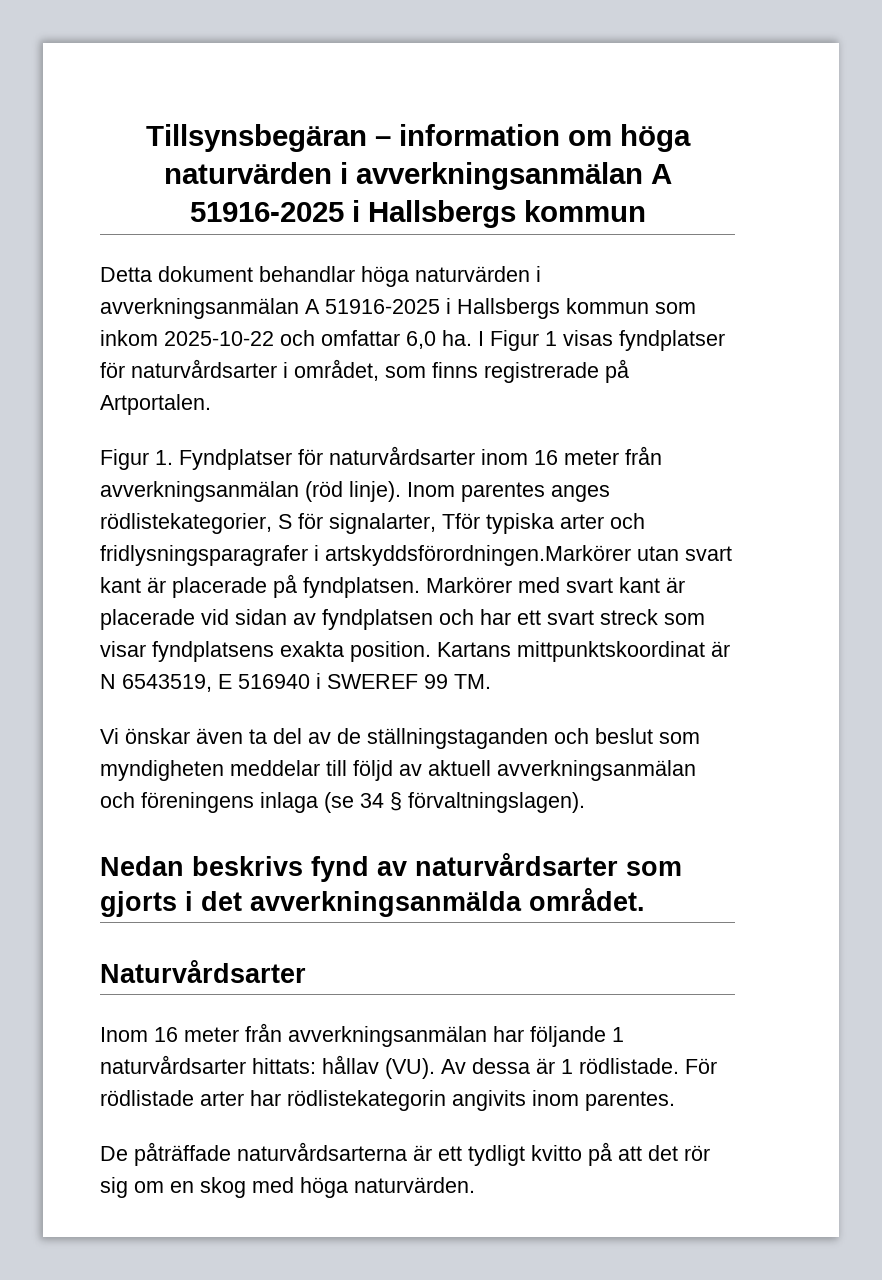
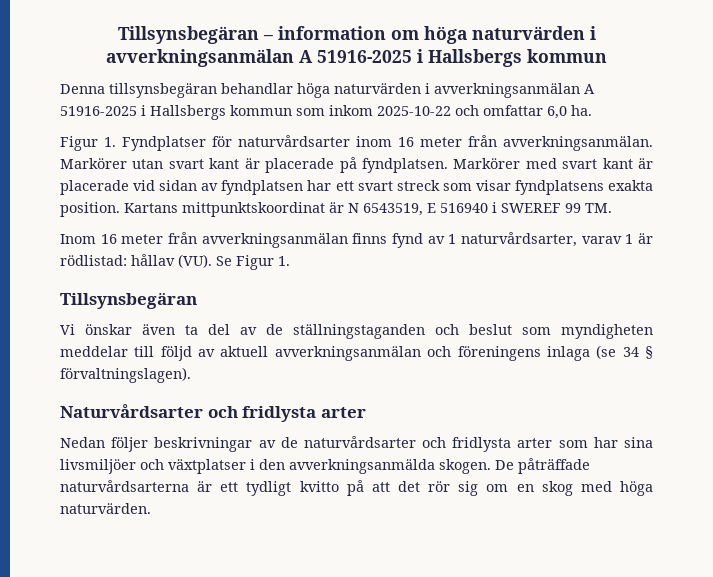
- Detta dokument behandlar höga naturvärden i avverkningsanmälan A 51916-2025 i Hallsbergs kommun som inkom 2025-10-22 och omfattar 6,0 ha. I Figur 1 visas fyndplatser för naturvårdsarter i området, som finns registrerade på Artportalen.
+ Denna tillsynsbegäran behandlar höga naturvärden i avverkningsanmälan A 51916-2025 i Hallsbergs kommun som inkom 2025-10-22 och omfattar 6,0 ha.
- Figur 1. Fyndplatser för naturvårdsarter inom 16 meter från avverkningsanmälan (röd linje). Inom parentes anges rödlistekategorier, S för signalarter, Tför typiska arter och fridlysningsparagrafer i artskyddsförordningen.Markörer utan svart kant är placerade på fyndplatsen.
+ Figur 1. Fyndplatser för naturvårdsarter inom 16 meter från avverkningsanmälan. Markörer utan svart kant är placerade på fyndplatsen.
- Markörer med svart kant är placerade vid sidan av fyndplatsen och har ett svart streck som visar fyndplatsens exakta position.
+ Markörer med svart kant är placerade vid sidan av fyndplatsen har ett svart streck som visar fyndplatsens exakta position.
+ Inom 16 meter från avverkningsanmälan finns fynd av 1 naturvårdsarter, varav 1 är rödlistad: hållav (VU). Se Figur 1.
+ Tillsynsbegäran
- Nedan beskrivs fynd av naturvårdsarter som gjorts i det avverkningsanmälda området.
- Naturvårdsarter
- Inom 16 meter från avverkningsanmälan har följande 1 naturvårdsarter hittats: hållav (VU). Av dessa är 1 rödlistade. För rödlistade arter har rödlistekategorin angivits inom parentes.
- De påträffade naturvårdsarterna är ett tydligt kvitto på att det rör sig om en skog med höga naturvärden.
+ Naturvårdsarter och fridlysta arter
+ Nedan följer beskrivningar av de naturvårdsarter och fridlysta arter som har sina livsmiljöer och växtplatser i den avverkningsanmälda skogen. De påträffade naturvårdsarterna är ett tydligt kvitto på att det rör sig om en skog med höga naturvärden.

